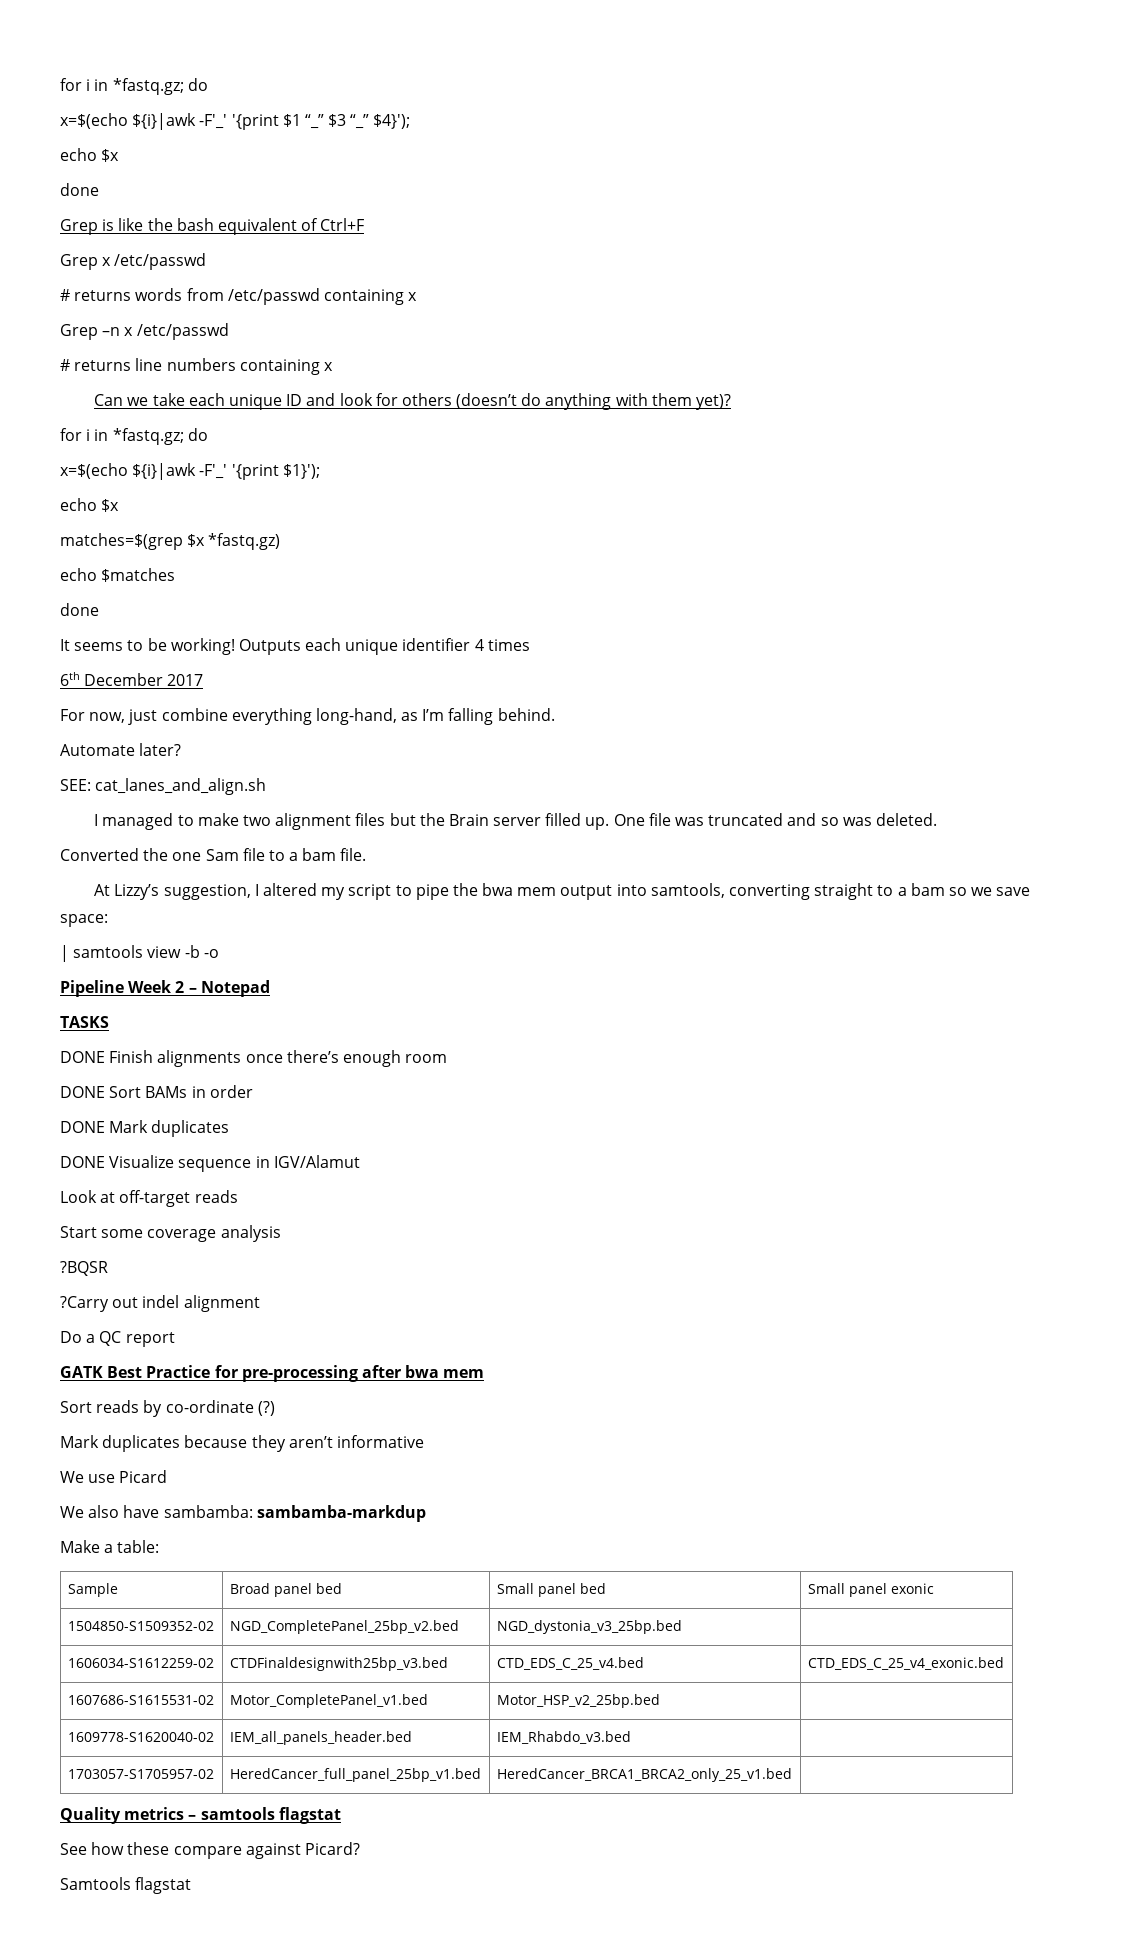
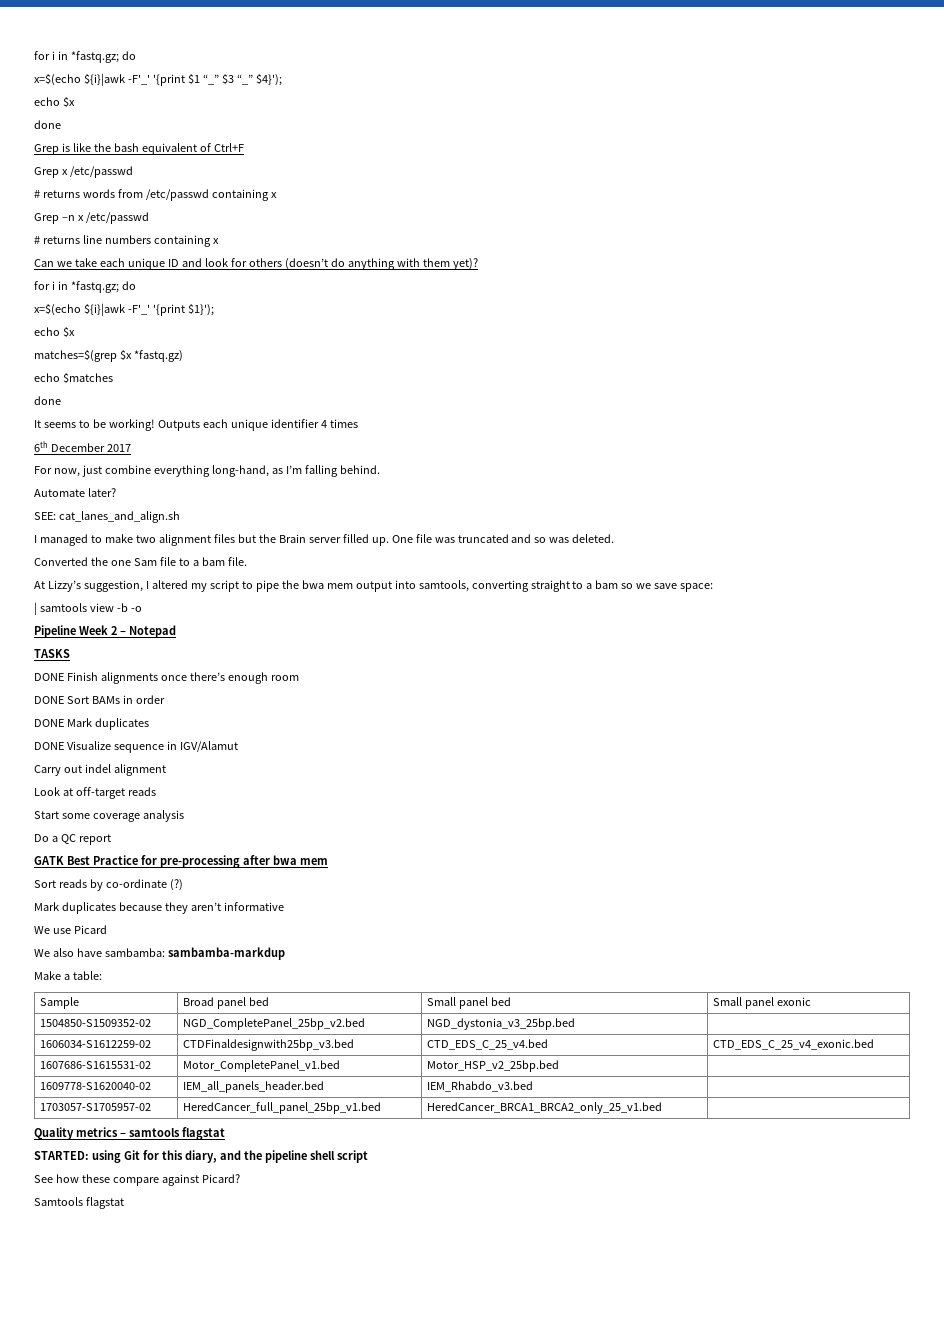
+ Carry out indel alignment
- ?BQSR
- ?Carry out indel alignment
+ STARTED: using Git for this diary, and the pipeline shell script

